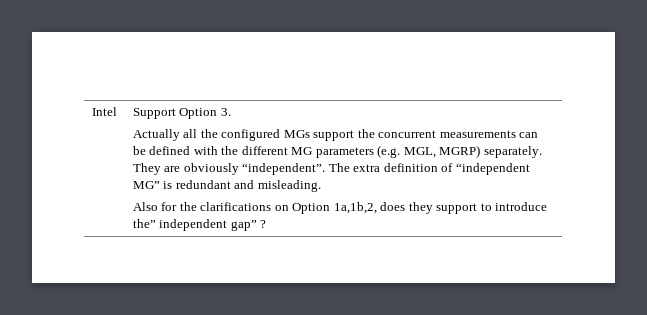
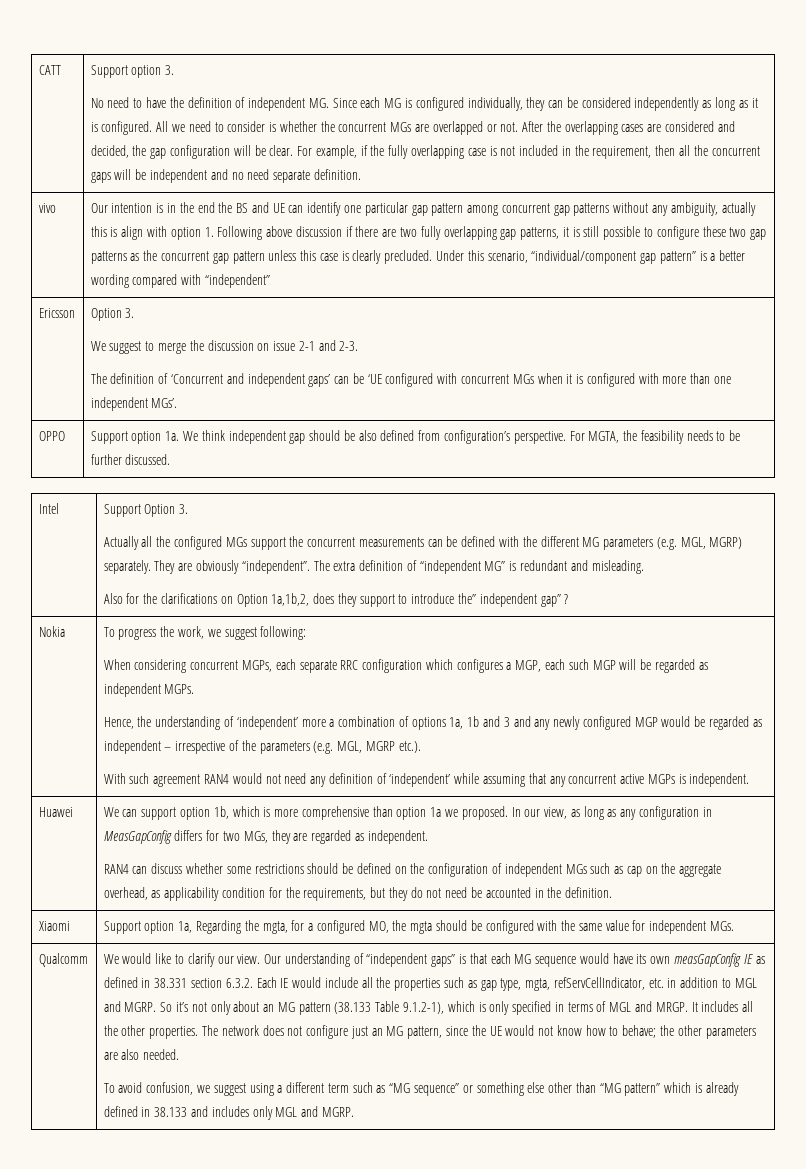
+ CATT | Support option 3.
+ No need to have the definition of independent MG. Since each MG is configured individually, they can be considered independently as long as it is configured. All we need to consider is whether the concurrent MGs are overlapped or not. After the overlapping cases are considered and decided, the gap configuration will be clear. For example, if the fully overlapping case is not included in the requirement, then all the concurrent gaps will be independent and no need separate definition.
+ vivo | Our intention is in the end the BS and UE can identify one particular gap pattern among concurrent gap patterns without any ambiguity, actually this is align with option 1. Following above discussion if there are two fully overlapping gap patterns, it is still possible to configure these two gap patterns as the concurrent gap pattern unless this case is clearly precluded. Under this scenario, “individual/component gap pattern” is a better wording compared with “independent”
+ Ericsson | Option 3.
+ We suggest to merge the discussion on issue 2-1 and 2-3.
+ The definition of ‘Concurrent and independent gaps’ can be ‘UE configured with concurrent MGs when it is configured with more than one independent MGs’.
+ OPPO | Support option 1a. We think independent gap should be also defined from configuration’s perspective. For MGTA, the feasibility needs to be further discussed.
+ Nokia | To progress the work, we suggest following:
+ When considering concurrent MGPs, each separate RRC configuration which configures a MGP, each such MGP will be regarded as independent MGPs.
+ Hence, the understanding of ‘independent’ more a combination of options 1a, 1b and 3 and any newly configured MGP would be regarded as independent – irrespective of the parameters (e.g. MGL, MGRP etc.).
+ With such agreement RAN4 would not need any definition of ‘independent’ while assuming that any concurrent active MGPs is independent.
+ Huawei | We can support option 1b, which is more comprehensive than option 1a we proposed. In our view, as long as any configuration in MeasGapConfig differs for two MGs, they are regarded as independent.
+ RAN4 can discuss whether some restrictions should be defined on the configuration of independent MGs such as cap on the aggregate overhead, as applicability condition for the requirements, but they do not need be accounted in the definition.
+ Xiaomi | Support option 1a, Regarding the mgta, for a configured MO, the mgta should be configured with the same value for independent MGs.
+ Qualcomm | We would like to clarify our view. Our understanding of “independent gaps” is that each MG sequence would have its own measGapConfig IE as defined in 38.331 section 6.3.2. Each IE would include all the properties such as gap type, mgta, refServCellIndicator, etc. in addition to MGL and MGRP. So it’s not only about an MG pattern (38.133 Table 9.1.2-1), which is only specified in terms of MGL and MRGP. It includes all the other properties. The network does not configure just an MG pattern, since the UE would not know how to behave; the other parameters are also needed.
+ To avoid confusion, we suggest using a different term such as “MG sequence” or something else other than “MG pattern” which is already defined in 38.133 and includes only MGL and MGRP.

